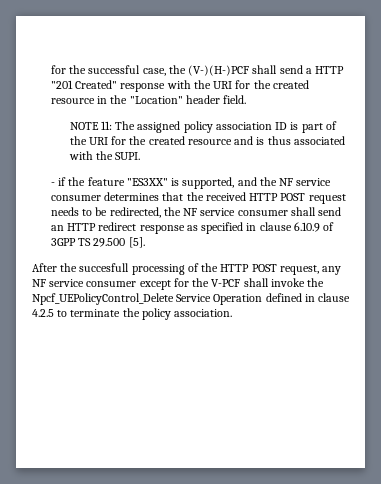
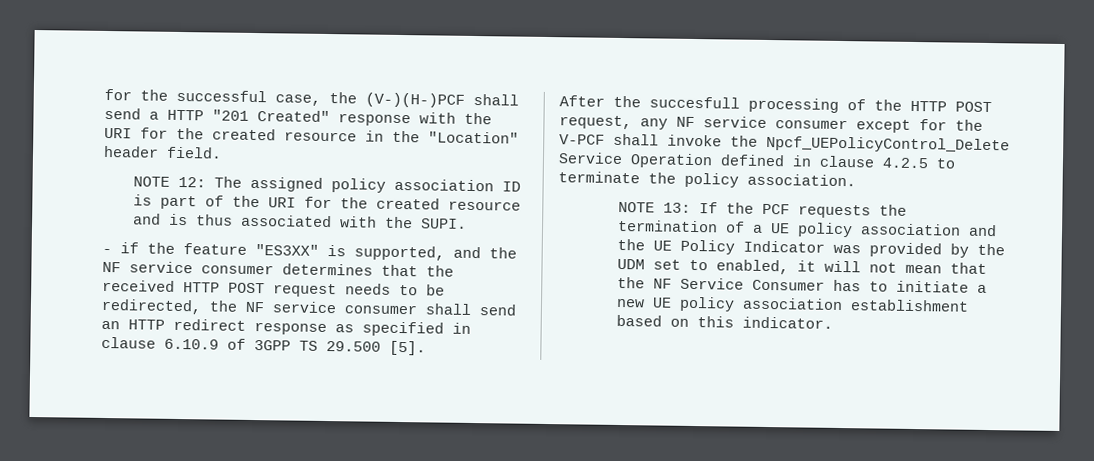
- NOTE 11: The assigned policy association ID is part of the URI for the created resource and is thus associated with the SUPI.
+ NOTE 12: The assigned policy association ID is part of the URI for the created resource and is thus associated with the SUPI.
+ NOTE 13: If the PCF requests the termination of a UE policy association and the UE Policy Indicator was provided by the UDM set to enabled, it will not mean that the NF Service Consumer has to initiate a new UE policy association establishment based on this indicator.

